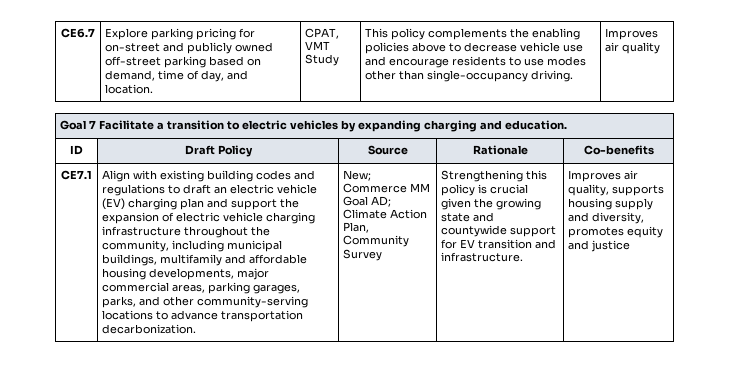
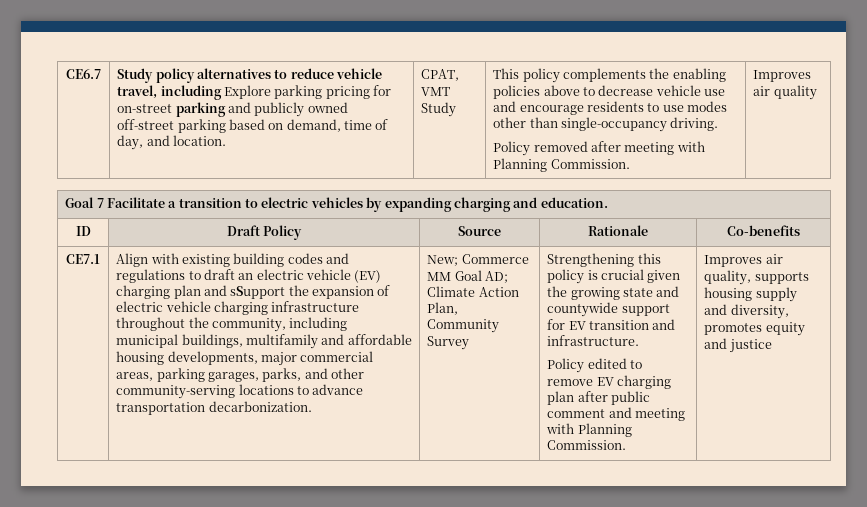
- Explore parking pricing for on-street and publicly owned off-street parking based on demand, time of day, and location.
+ Study policy alternatives to reduce vehicle travel, including Explore parking pricing for on-street parking and publicly owned off-street parking based on demand, time of day, and location.
+ Policy removed after meeting with Planning Commission.
- Align with existing building codes and regulations to draft an electric vehicle (EV) charging plan and support the expansion of electric vehicle charging infrastructure throughout the community, including municipal buildings, multifamily and affordable housing developments, major commercial areas, parking garages, parks, and other community-serving locations to advance transportation decarbonization.
+ Align with existing building codes and regulations to draft an electric vehicle (EV) charging plan and sSupport the expansion of electric vehicle charging infrastructure throughout the community, including municipal buildings, multifamily and affordable housing developments, major commercial areas, parking garages, parks, and other community-serving locations to advance transportation decarbonization.
+ Policy edited to remove EV charging plan after public comment and meeting with Planning Commission.

